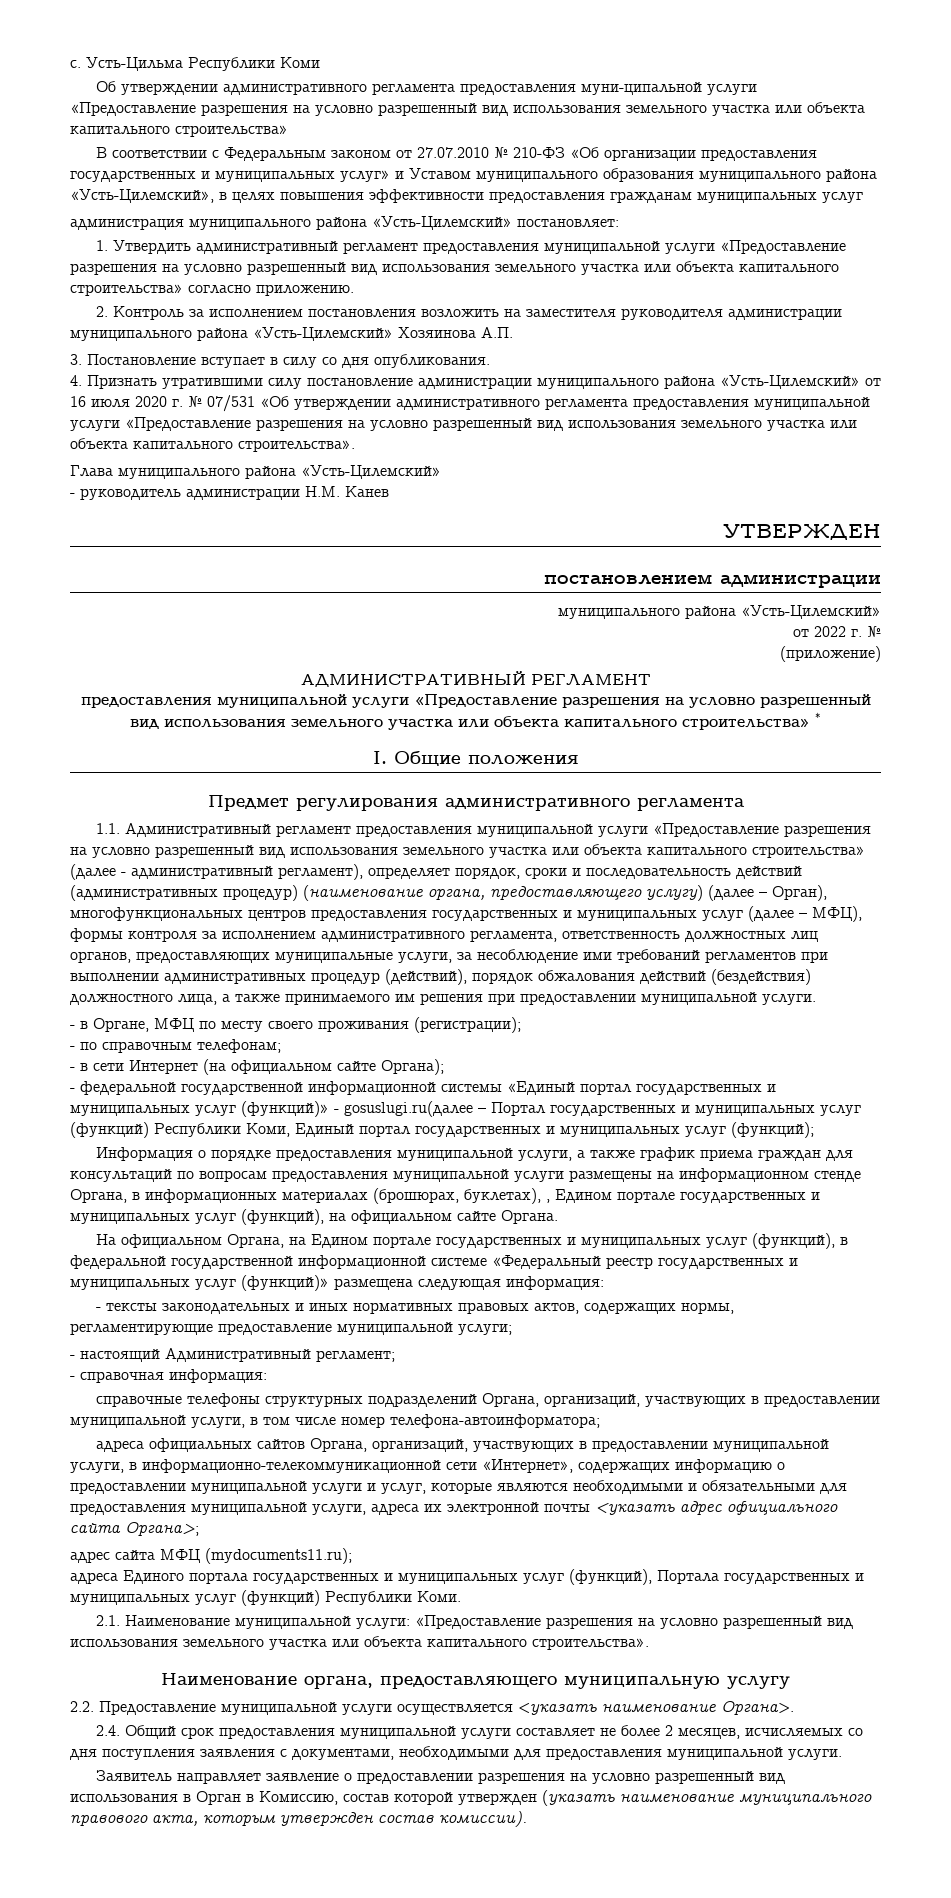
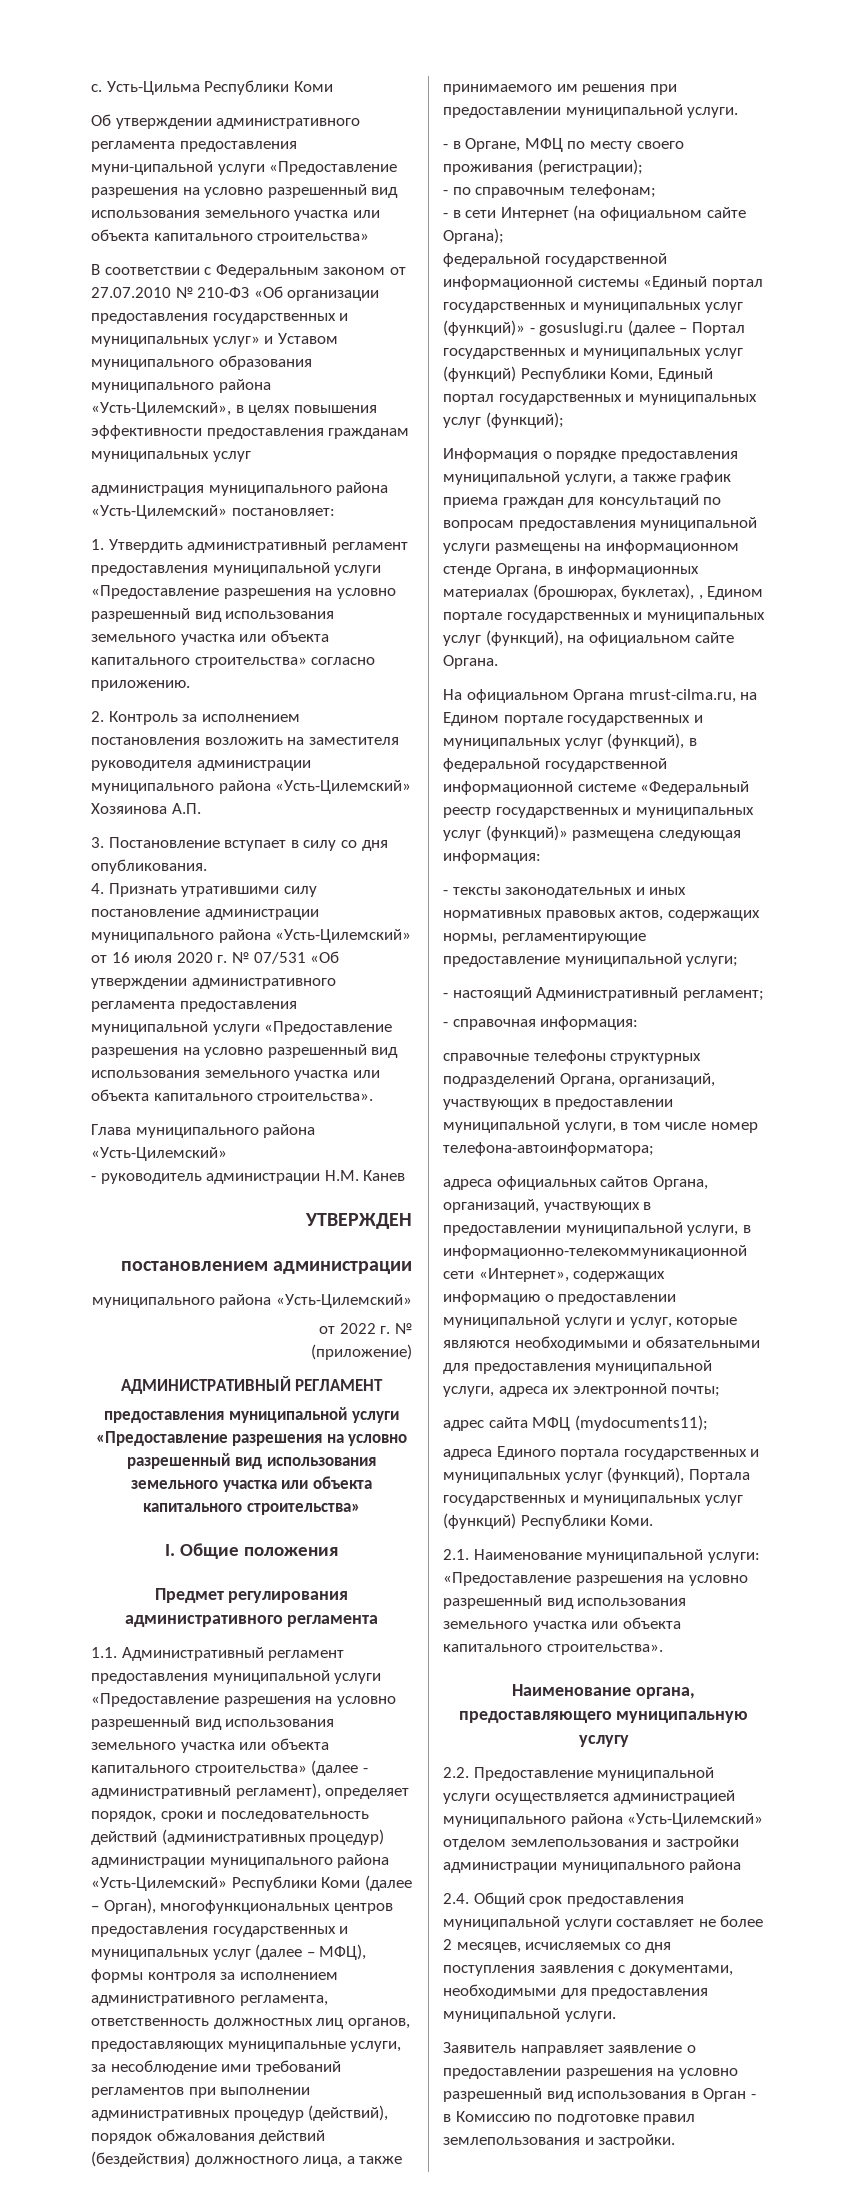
  АДМИНИСТРАТИВНЫЙ РЕГЛАМЕНТ
- предоставления муниципальной услуги «Предоставление разрешения на условно разрешенный вид использования земельного участка или объекта капитального строительства» *
+ предоставления муниципальной услуги «Предоставление разрешения на условно разрешенный вид использования земельного участка или объекта капитального строительства»
- 1.1. Административный регламент предоставления муниципальной услуги «Предоставление разрешения на условно разрешенный вид использования земельного участка или объекта капитального строительства» (далее - административный регламент), определяет порядок, сроки и последовательность действий (административных процедур) (наименование органа, предоставляющего услугу) (далее – Орган), многофункциональных центров предоставления государственных и муниципальных услуг (далее – МФЦ), формы контроля за исполнением административного регламента, ответственность должностных лиц органов, предоставляющих муниципальные услуги, за несоблюдение ими требований регламентов при выполнении административных процедур (действий), порядок обжалования действий (бездействия) должностного лица, а также принимаемого им решения при предоставлении муниципальной услуги.
+ 1.1. Административный регламент предоставления муниципальной услуги «Предоставление разрешения на условно разрешенный вид использования земельного участка или объекта капитального строительства» (далее - административный регламент), определяет порядок, сроки и последовательность действий (административных процедур) администрации муниципального района «Усть-Цилемский» Республики Коми (далее – Орган), многофункциональных центров предоставления государственных и муниципальных услуг (далее – МФЦ), формы контроля за исполнением административного регламента, ответственность должностных лиц органов, предоставляющих муниципальные услуги, за несоблюдение ими требований регламентов при выполнении административных процедур (действий), порядок обжалования действий (бездействия) должностного лица, а также принимаемого им решения при предоставлении муниципальной услуги.
- - федеральной государственной информационной системы «Единый портал государственных и муниципальных услуг (функций)» - gosuslugi.ru(далее – Портал государственных и муниципальных услуг (функций) Республики Коми, Единый портал государственных и муниципальных услуг (функций);
+ федеральной государственной информационной системы «Единый портал государственных и муниципальных услуг (функций)» - gosuslugi.ru (далее – Портал государственных и муниципальных услуг (функций) Республики Коми, Единый портал государственных и муниципальных услуг (функций);
- На официальном Органа, на Едином портале государственных и муниципальных услуг (функций), в федеральной государственной информационной системе «Федеральный реестр государственных и муниципальных услуг (функций)» размещена следующая информация:
+ На официальном Органа mrust-cilma.ru, на Едином портале государственных и муниципальных услуг (функций), в федеральной государственной информационной системе «Федеральный реестр государственных и муниципальных услуг (функций)» размещена следующая информация:
- адреса официальных сайтов Органа, организаций, участвующих в предоставлении муниципальной услуги, в информационно-телекоммуникационной сети «Интернет», содержащих информацию о предоставлении муниципальной услуги и услуг, которые являются необходимыми и обязательными для предоставления муниципальной услуги, адреса их электронной почты <указать адрес официального сайта Органа>;
+ адреса официальных сайтов Органа, организаций, участвующих в предоставлении муниципальной услуги, в информационно-телекоммуникационной сети «Интернет», содержащих информацию о предоставлении муниципальной услуги и услуг, которые являются необходимыми и обязательными для предоставления муниципальной услуги, адреса их электронной почты;
- адрес сайта МФЦ (mydocuments11.ru);
+ адрес сайта МФЦ (mydocuments11);
- 2.2. Предоставление муниципальной услуги осуществляется <указать наименование Органа>.
+ 2.2. Предоставление муниципальной услуги осуществляется администрацией муниципального района «Усть-Цилемский» отделом землепользования и застройки администрации муниципального района
- Заявитель направляет заявление о предоставлении разрешения на условно разрешенный вид использования в Орган в Комиссию, состав которой утвержден (указать наименование муниципального правового акта, которым утвержден состав комиссии).
+ Заявитель направляет заявление о предоставлении разрешения на условно разрешенный вид использования в Орган - в Комиссию по подготовке правил землепользования и застройки.

